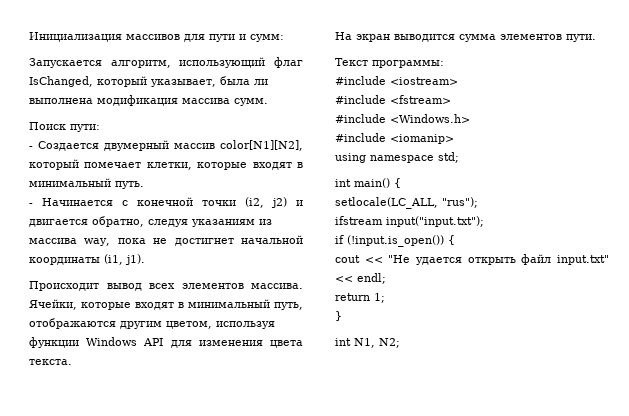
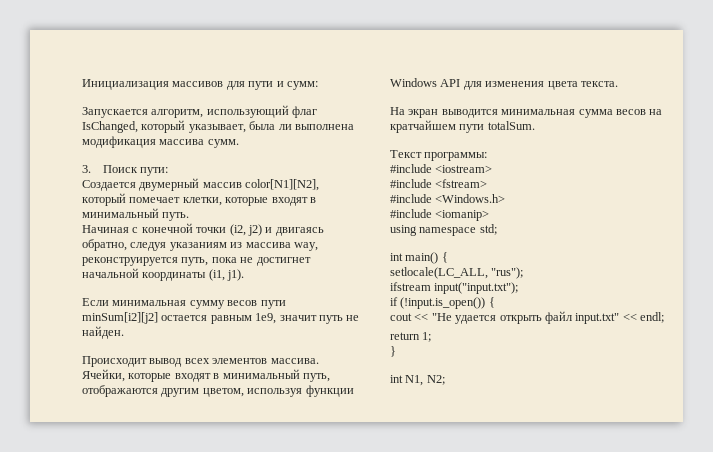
- Поиск пути:
+ 3. Поиск пути:
- - Создается двумерный массив color[N1][N2], который помечает клетки, которые входят в минимальный путь.
+ Создается двумерный массив color[N1][N2], который помечает клетки, которые входят в минимальный путь.
- - Начинается с конечной точки (i2, j2) и двигается обратно, следуя указаниям из массива way, пока не достигнет начальной координаты (i1, j1).
+ Начиная с конечной точки (i2, j2) и двигаясь обратно, следуя указаниям из массива way, реконструируется путь, пока не достигнет начальной координаты (i1, j1).
+ Если минимальная сумму весов пути minSum[i2][j2] остается равным 1e9, значит путь не найден.
- На экран выводится сумма элементов пути.
+ На экран выводится минимальная сумма весов на кратчайшем пути totalSum.

